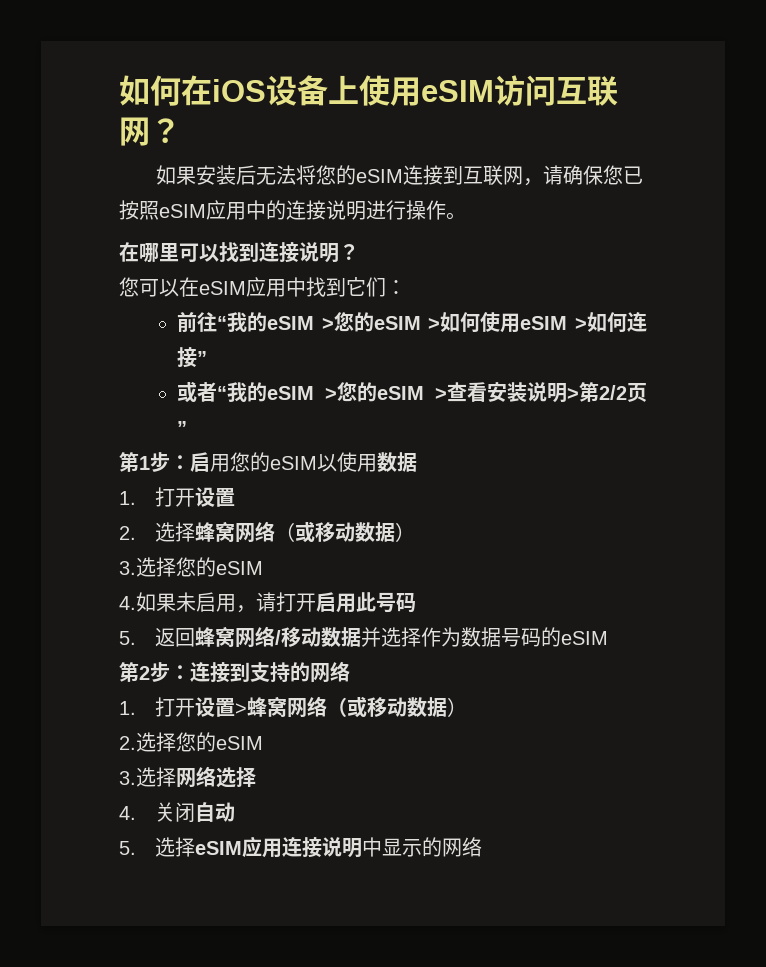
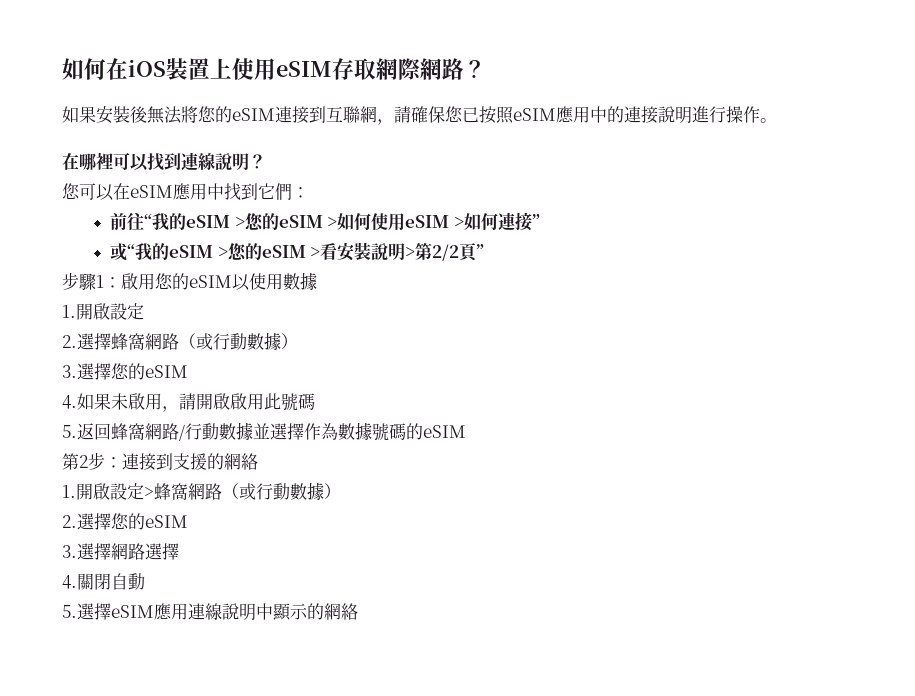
- 如何在iOS设备上使用eSIM访问互联网？
+ 如何在iOS裝置上使用eSIM存取網際網路？
- 如果安装后无法将您的eSIM连接到互联网，请确保您已按照eSIM应用中的连接说明进行操作。
+ 如果安裝後無法將您的eSIM連接到互聯網，請確保您已按照eSIM應用中的連接說明進行操作。
- 在哪里可以找到连接说明？
+ 在哪裡可以找到連線說明？
- 您可以在eSIM应用中找到它们：
+ 您可以在eSIM應用中找到它們：
- 前往“我的eSIM >您的eSIM >如何使用eSIM >如何连接”
+ 前往“我的eSIM >您的eSIM >如何使用eSIM >如何連接”
- 或者“我的eSIM >您的eSIM >查看安装说明>第2/2页”
- 第1步：启用您的eSIM以使用数据
- 1.打开设置
- 2.选择蜂窝网络（或移动数据）
+ 或“我的eSIM >您的eSIM >看安裝說明>第2/2頁”
+ 步驟1：啟用您的eSIM以使用數據
+ 1.開啟設定
+ 2.選擇蜂窩網路（或行動數據）
- 3.选择您的eSIM
+ 3.選擇您的eSIM
- 4.如果未启用，请打开启用此号码
- 5.返回蜂窝网络/移动数据并选择作为数据号码的eSIM
- 第2步：连接到支持的网络
- 1.打开设置>蜂窝网络（或移动数据）
+ 4.如果未啟用，請開啟啟用此號碼
+ 5.返回蜂窩網路/行動數據並選擇作為數據號碼的eSIM
+ 第2步：連接到支援的網絡
+ 1.開啟設定>蜂窩網路（或行動數據）
- 2.选择您的eSIM
+ 2.選擇您的eSIM
- 3.选择网络选择
- 4.关闭自动
- 5.选择eSIM应用连接说明中显示的网络
+ 3.選擇網路選擇
+ 4.關閉自動
+ 5.選擇eSIM應用連線說明中顯示的網絡

